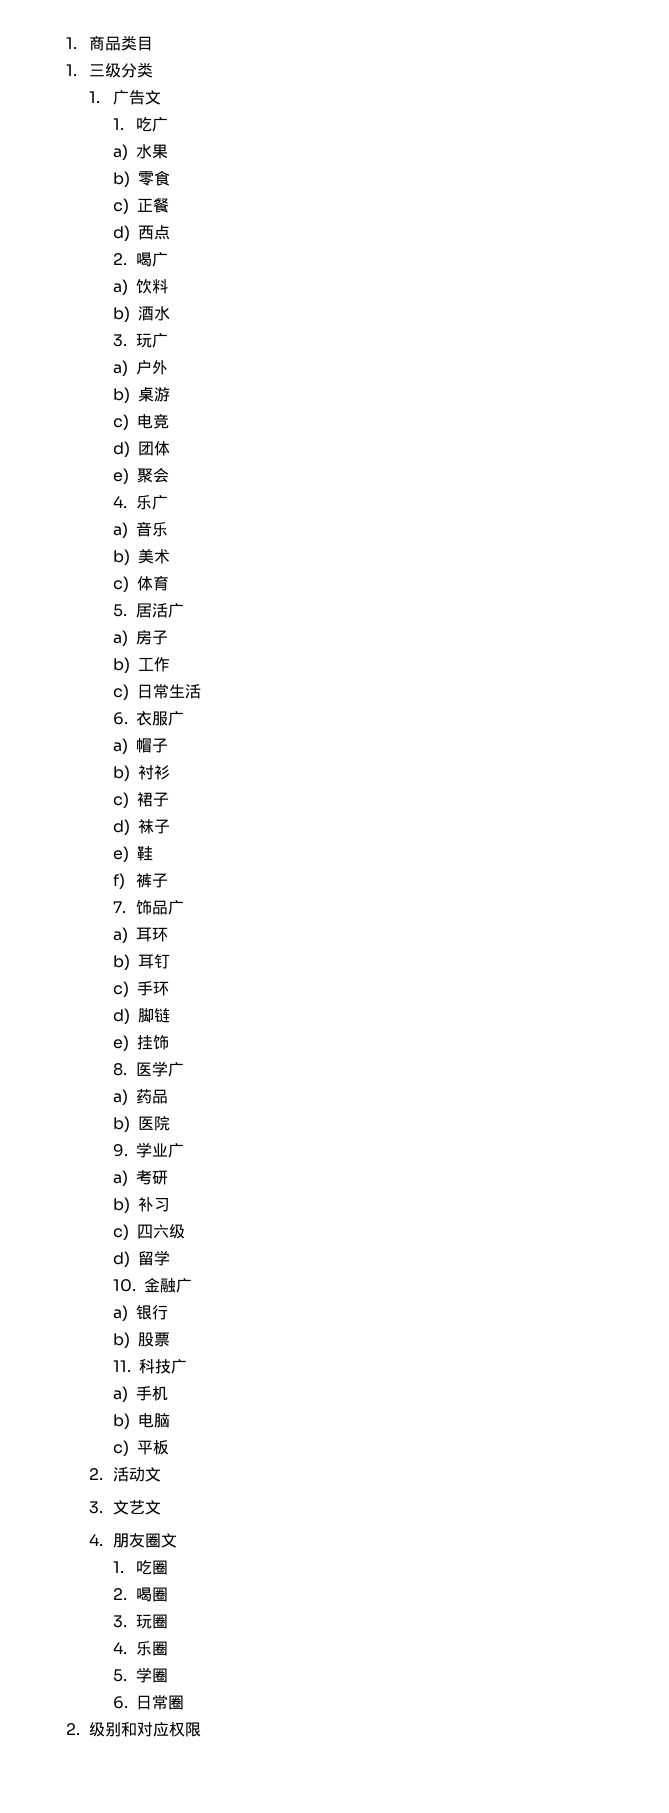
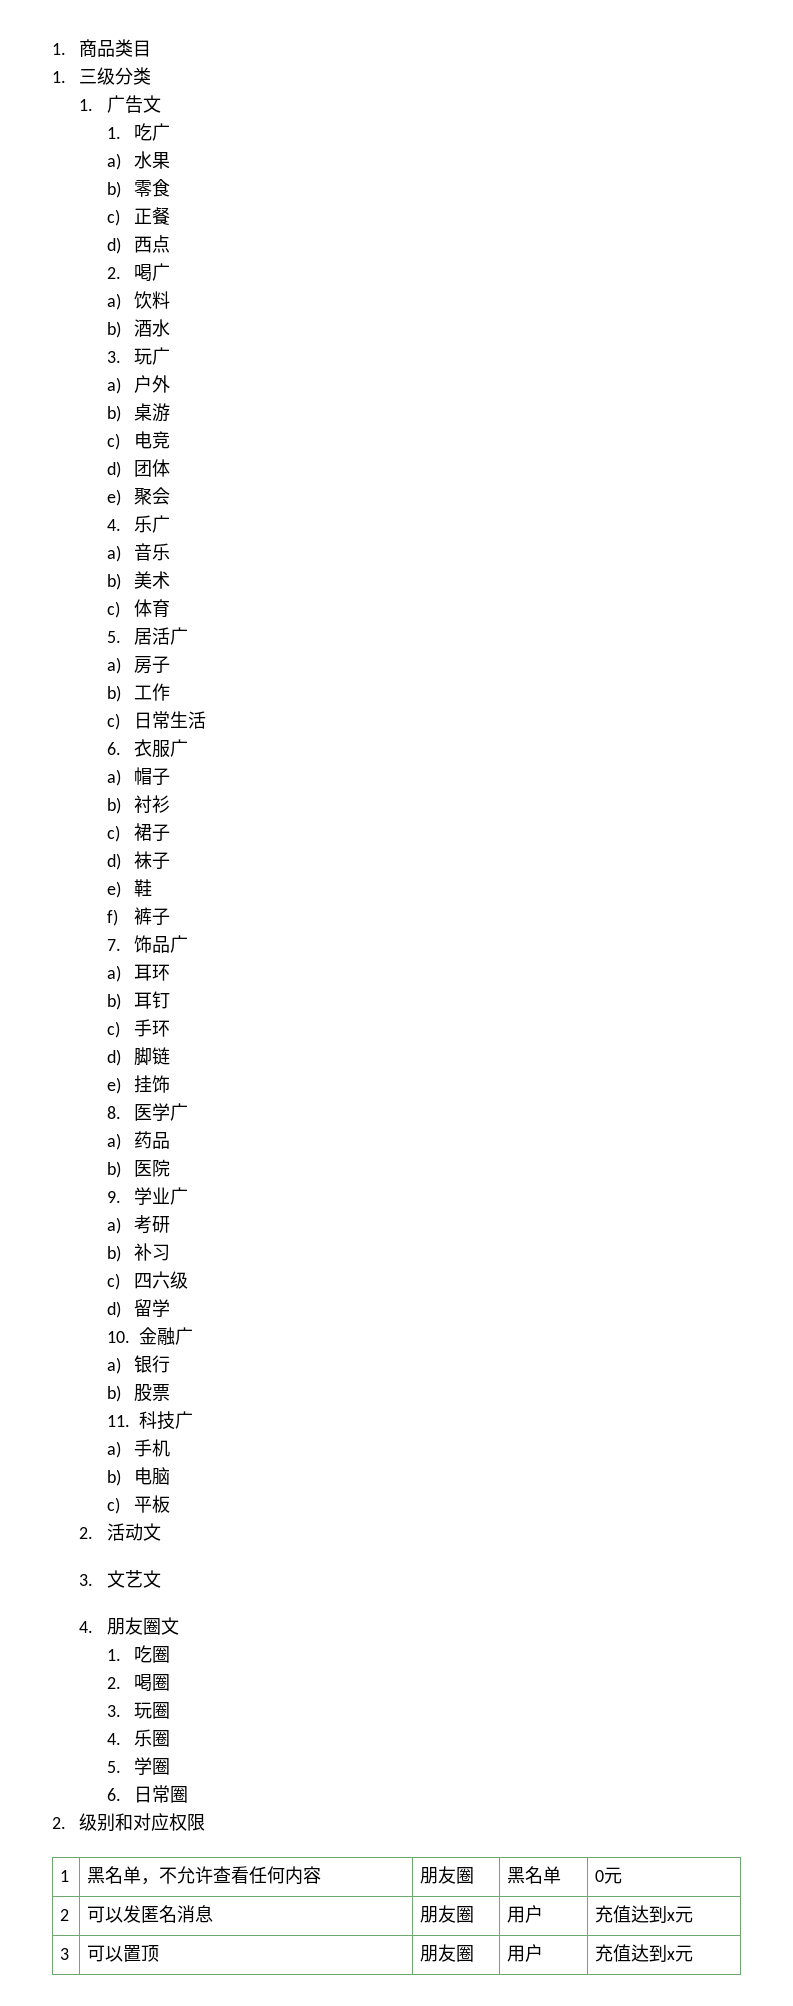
+ 1 | 黑名单，不允许查看任何内容 | 朋友圈 | 黑名单 | 0元
+ 2 | 可以发匿名消息 | 朋友圈 | 用户 | 充值达到x元
+ 3 | 可以置顶 | 朋友圈 | 用户 | 充值达到x元

